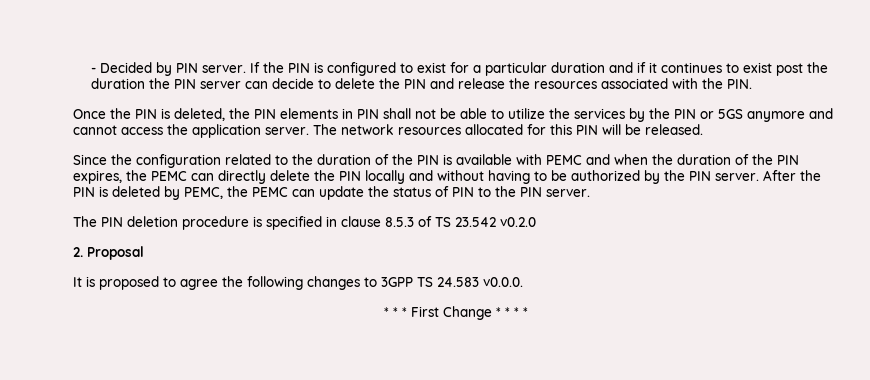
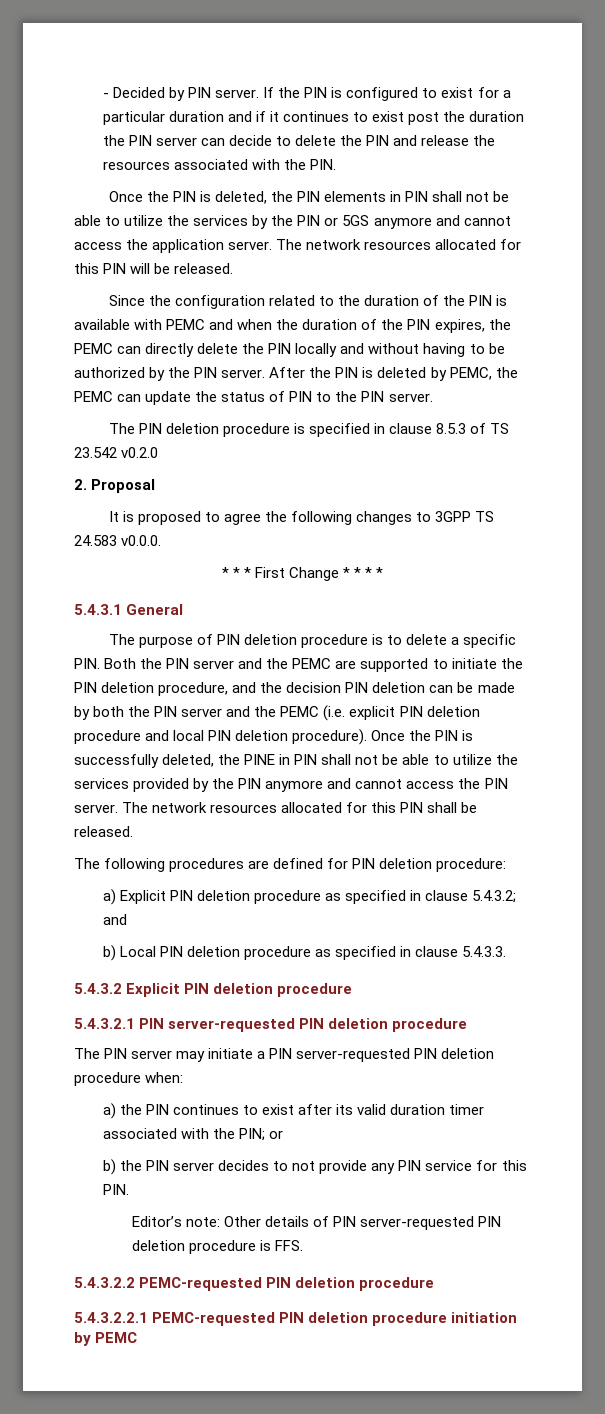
+ 5.4.3.1 General
+ The purpose of PIN deletion procedure is to delete a specific PIN. Both the PIN server and the PEMC are supported to initiate the PIN deletion procedure, and the decision PIN deletion can be made by both the PIN server and the PEMC (i.e. explicit PIN deletion procedure and local PIN deletion procedure). Once the PIN is successfully deleted, the PINE in PIN shall not be able to utilize the services provided by the PIN anymore and cannot access the PIN server. The network resources allocated for this PIN shall be released.
+ The following procedures are defined for PIN deletion procedure:
+ a) Explicit PIN deletion procedure as specified in clause 5.4.3.2; and
+ b) Local PIN deletion procedure as specified in clause 5.4.3.3.
+ 5.4.3.2 Explicit PIN deletion procedure
+ 5.4.3.2.1 PIN server-requested PIN deletion procedure
+ The PIN server may initiate a PIN server-requested PIN deletion procedure when:
+ a) the PIN continues to exist after its valid duration timer associated with the PIN; or
+ b) the PIN server decides to not provide any PIN service for this PIN.
+ Editor’s note: Other details of PIN server-requested PIN deletion procedure is FFS.
+ 5.4.3.2.2 PEMC-requested PIN deletion procedure
+ 5.4.3.2.2.1 PEMC-requested PIN deletion procedure initiation by PEMC

